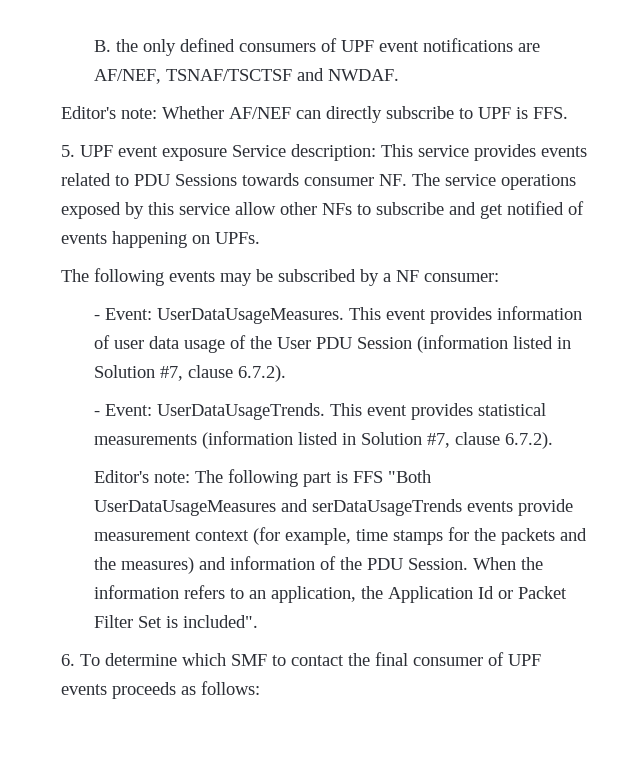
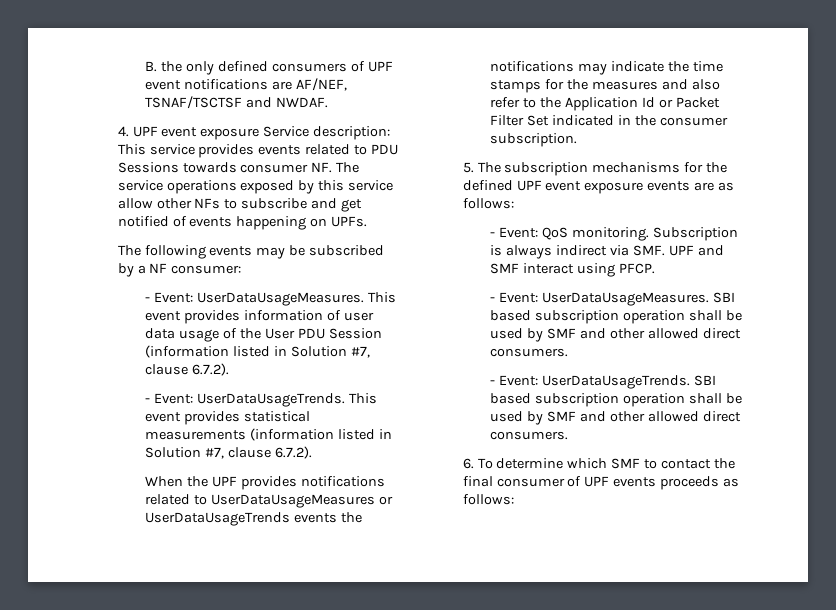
- Editor's note: Whether AF/NEF can directly subscribe to UPF is FFS.
- 5. UPF event exposure Service description: This service provides events related to PDU Sessions towards consumer NF. The service operations exposed by this service allow other NFs to subscribe and get notified of events happening on UPFs.
+ 4. UPF event exposure Service description: This service provides events related to PDU Sessions towards consumer NF. The service operations exposed by this service allow other NFs to subscribe and get notified of events happening on UPFs.
- Editor's note: The following part is FFS "Both UserDataUsageMeasures and serDataUsageTrends events provide measurement context (for example, time stamps for the packets and the measures) and information of the PDU Session. When the information refers to an application, the Application Id or Packet Filter Set is included".
+ When the UPF provides notifications related to UserDataUsageMeasures or UserDataUsageTrends events the notifications may indicate the time stamps for the measures and also refer to the Application Id or Packet Filter Set indicated in the consumer subscription.
+ 5. The subscription mechanisms for the defined UPF event exposure events are as follows:
+ - Event: QoS monitoring. Subscription is always indirect via SMF. UPF and SMF interact using PFCP.
+ - Event: UserDataUsageMeasures. SBI based subscription operation shall be used by SMF and other allowed direct consumers.
+ - Event: UserDataUsageTrends. SBI based subscription operation shall be used by SMF and other allowed direct consumers.

